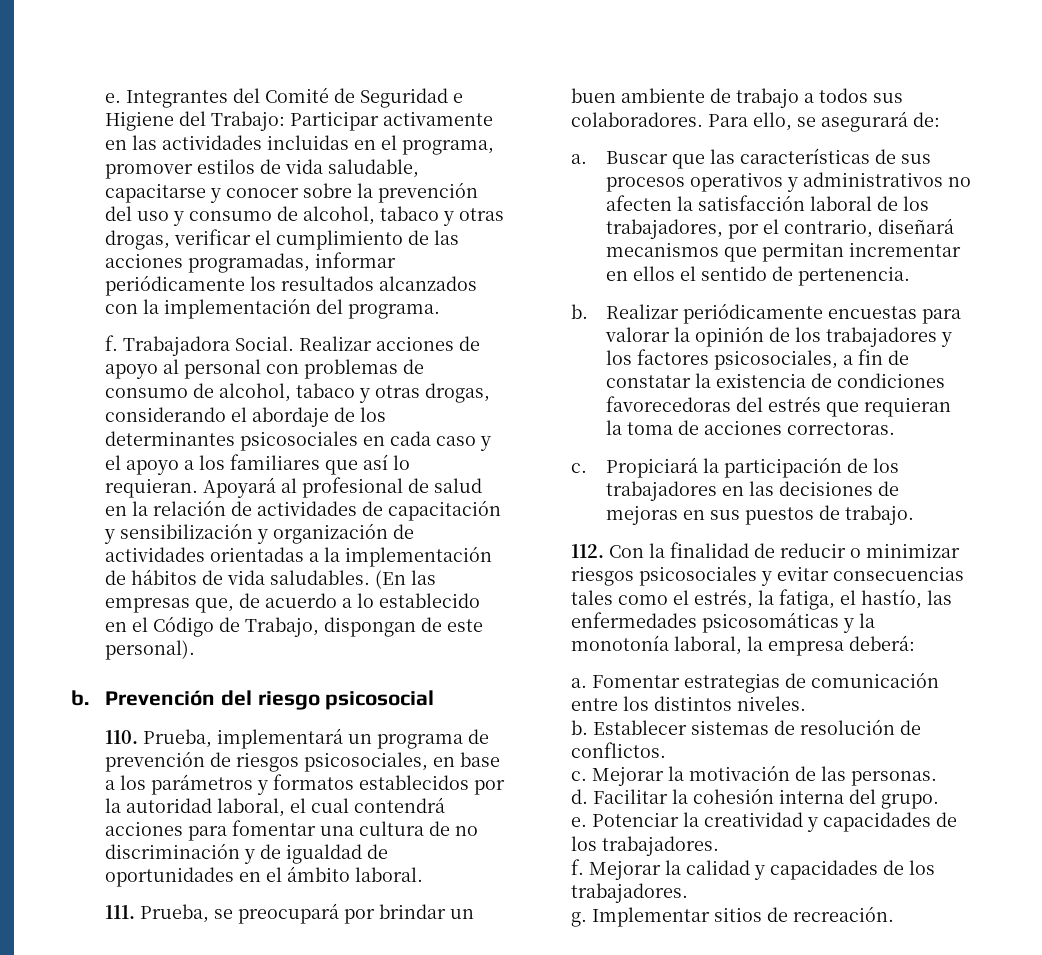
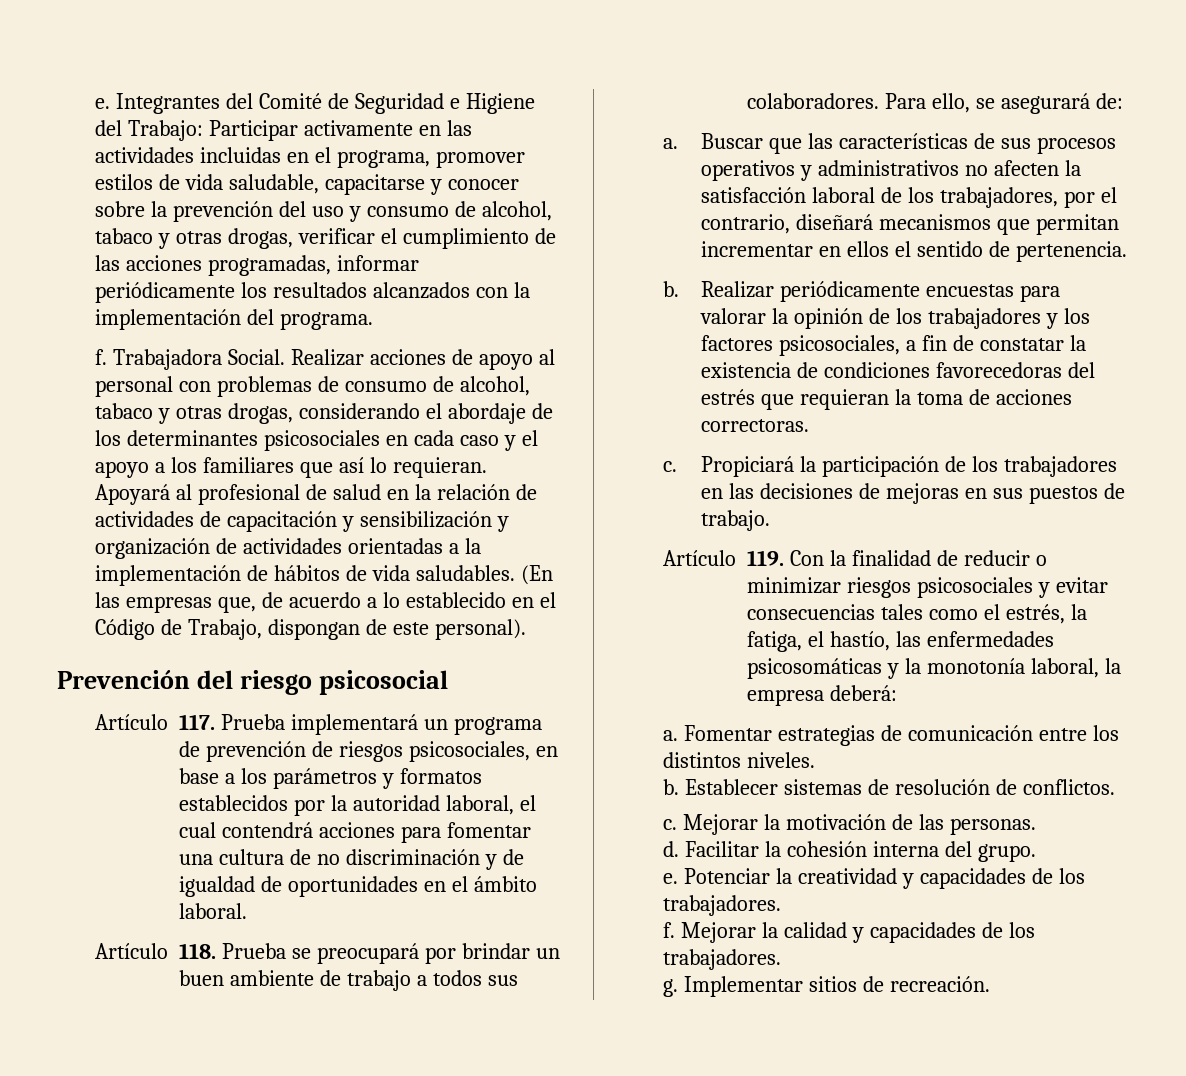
  (En las empresas que, de acuerdo a lo establecido en el Código de Trabajo, dispongan de este personal).
- b. Prevención del riesgo psicosocial
+ Prevención del riesgo psicosocial
- 110. Prueba, implementará un programa de prevención de riesgos psicosociales, en base a los parámetros y formatos establecidos por la autoridad laboral, el cual contendrá acciones para fomentar una cultura de no discriminación y de igualdad de oportunidades en el ámbito laboral.
+ Artículo 117. Prueba implementará un programa de prevención de riesgos psicosociales, en base a los parámetros y formatos establecidos por la autoridad laboral, el cual contendrá acciones para fomentar una cultura de no discriminación y de igualdad de oportunidades en el ámbito laboral.
- 111. Prueba, se preocupará por brindar un buen ambiente de trabajo a todos sus colaboradores.
+ Artículo 118. Prueba se preocupará por brindar un buen ambiente de trabajo a todos sus colaboradores.
- 112. Con la finalidad de reducir o minimizar riesgos psicosociales y evitar consecuencias tales como el estrés, la fatiga, el hastío, las enfermedades psicosomáticas y la monotonía laboral, la empresa deberá:
+ Artículo 119. Con la finalidad de reducir o minimizar riesgos psicosociales y evitar consecuencias tales como el estrés, la fatiga, el hastío, las enfermedades psicosomáticas y la monotonía laboral, la empresa deberá:

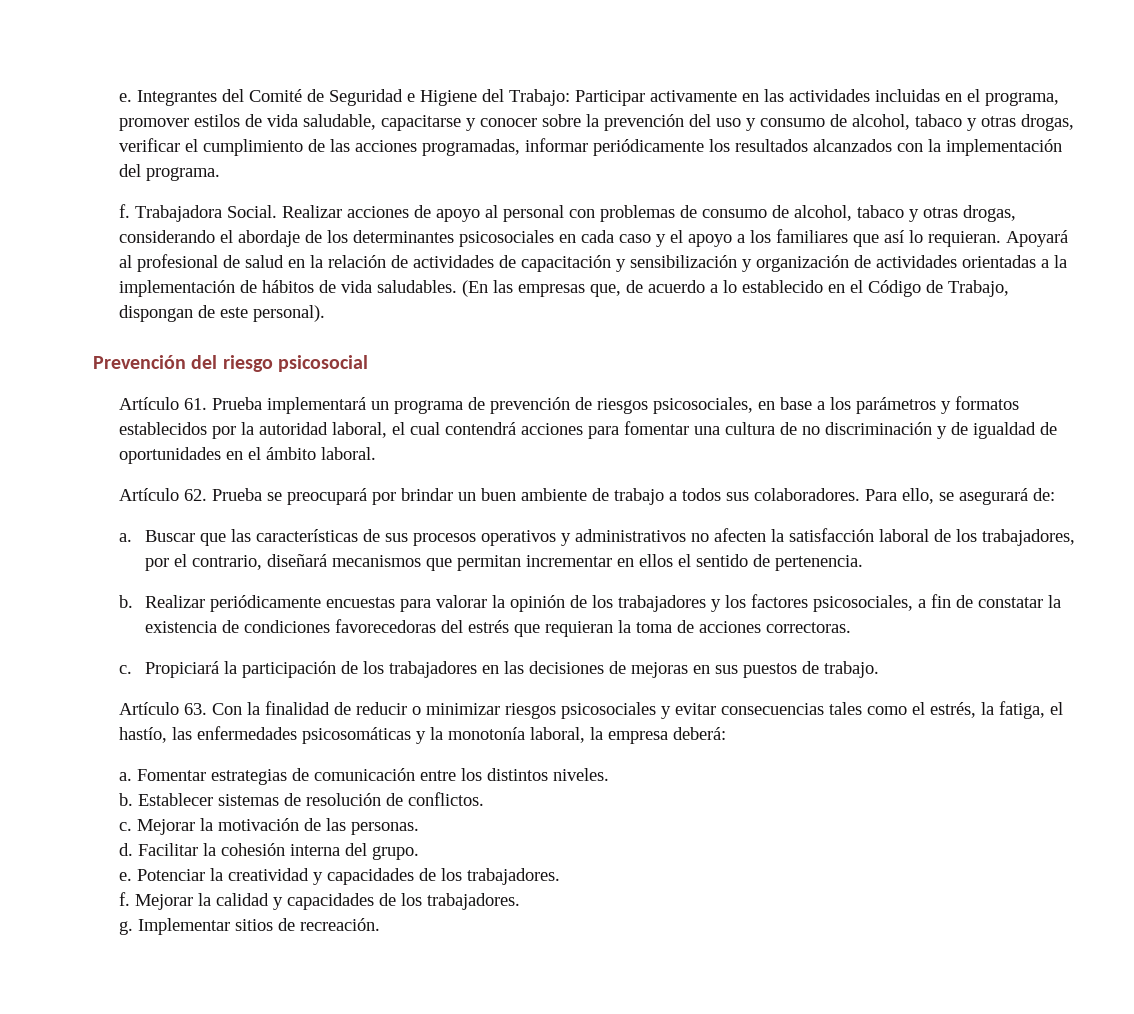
- Artículo 117. Prueba implementará un programa de prevención de riesgos psicosociales, en base a los parámetros y formatos establecidos por la autoridad laboral, el cual contendrá acciones para fomentar una cultura de no discriminación y de igualdad de oportunidades en el ámbito laboral.
+ Artículo 61. Prueba implementará un programa de prevención de riesgos psicosociales, en base a los parámetros y formatos establecidos por la autoridad laboral, el cual contendrá acciones para fomentar una cultura de no discriminación y de igualdad de oportunidades en el ámbito laboral.
- Artículo 118. Prueba se preocupará por brindar un buen ambiente de trabajo a todos sus colaboradores.
+ Artículo 62. Prueba se preocupará por brindar un buen ambiente de trabajo a todos sus colaboradores.
- Artículo 119. Con la finalidad de reducir o minimizar riesgos psicosociales y evitar consecuencias tales como el estrés, la fatiga, el hastío, las enfermedades psicosomáticas y la monotonía laboral, la empresa deberá:
+ Artículo 63. Con la finalidad de reducir o minimizar riesgos psicosociales y evitar consecuencias tales como el estrés, la fatiga, el hastío, las enfermedades psicosomáticas y la monotonía laboral, la empresa deberá:

